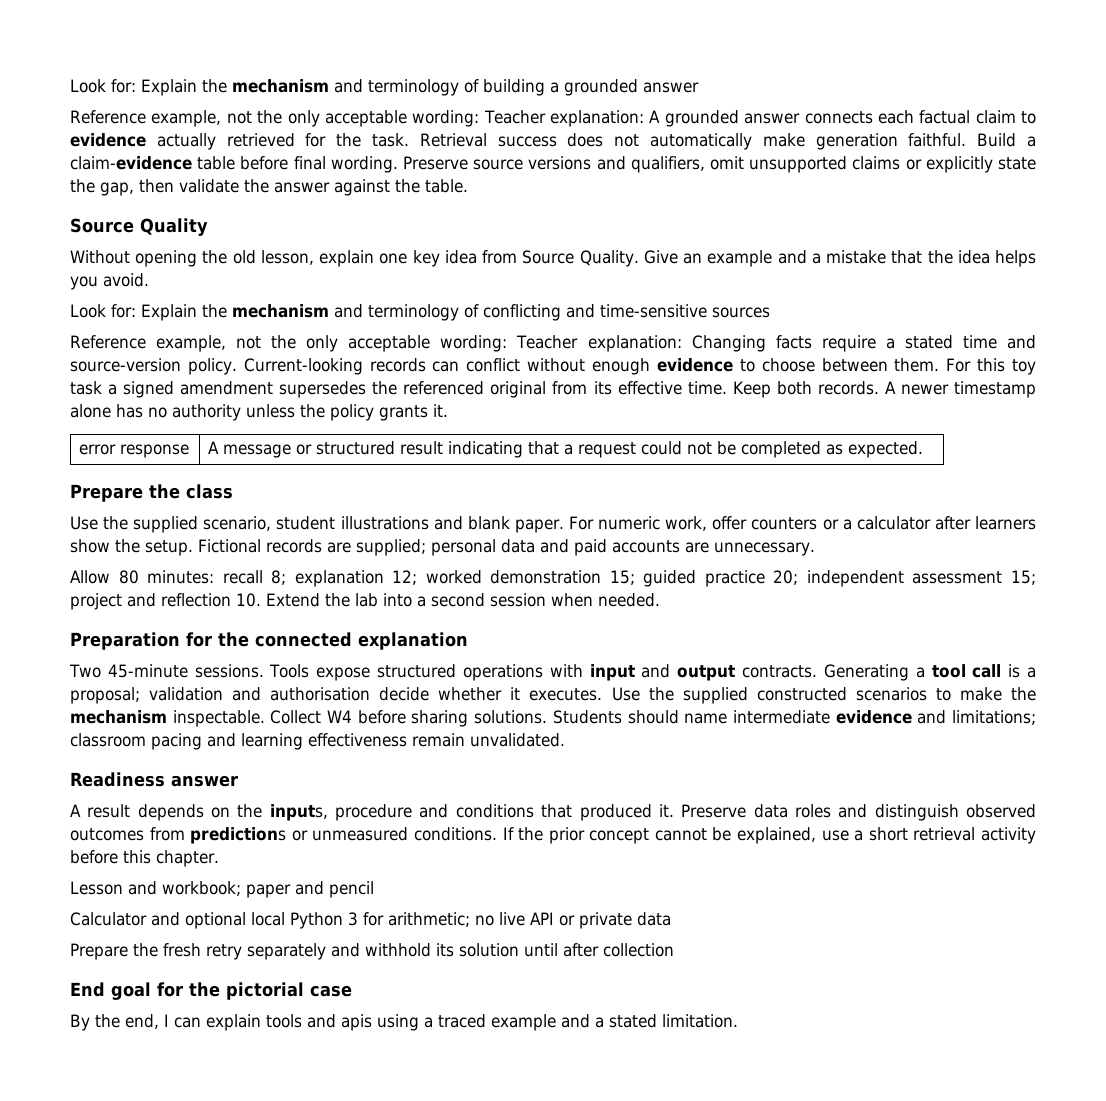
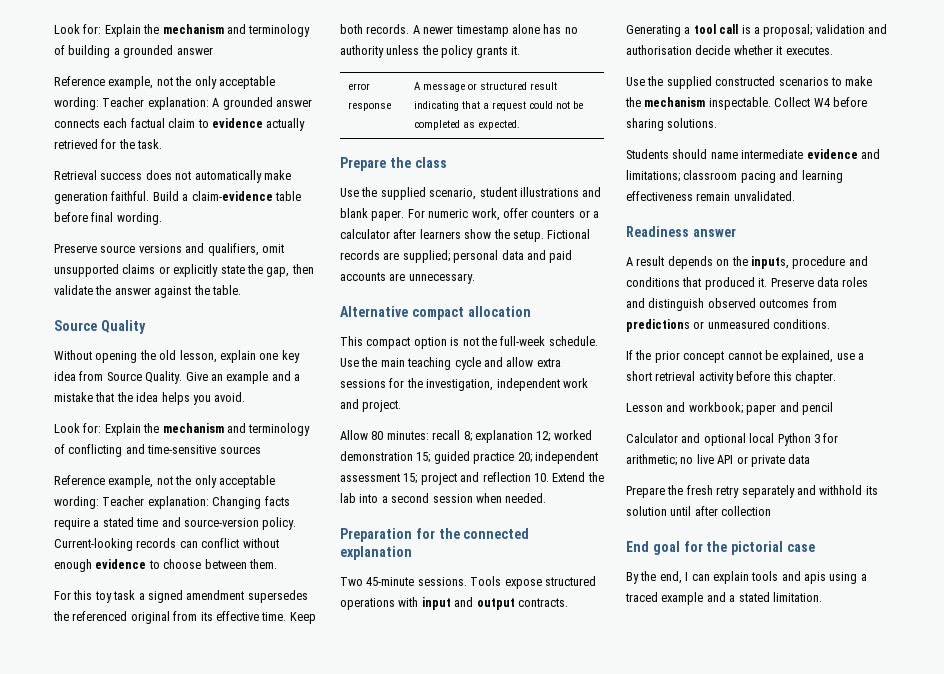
- Reference example, not the only acceptable wording: Teacher explanation: A grounded answer connects each factual claim to evidence actually retrieved for the task. Retrieval success does not automatically make generation faithful.
+ Reference example, not the only acceptable wording: Teacher explanation: A grounded answer connects each factual claim to evidence actually retrieved for the task.
+ Retrieval success does not automatically make generation faithful.
- Build a claim-evidence table before final wording. Preserve source versions and qualifiers, omit unsupported claims or explicitly state the gap, then validate the answer against the table.
+ Build a claim-evidence table before final wording.
+ Preserve source versions and qualifiers, omit unsupported claims or explicitly state the gap, then validate the answer against the table.
- Current-looking records can conflict without enough evidence to choose between them. For this toy task a signed amendment supersedes the referenced original from its effective time.
+ Current-looking records can conflict without enough evidence to choose between them.
+ For this toy task a signed amendment supersedes the referenced original from its effective time.
+ Alternative compact allocation
+ This compact option is not the full-week schedule. Use the main teaching cycle and allow extra sessions for the investigation, independent work and project.
- Generating a tool call is a proposal; validation and authorisation decide whether it executes. Use the supplied constructed scenarios to make the mechanism inspectable.
+ Generating a tool call is a proposal; validation and authorisation decide whether it executes.
+ Use the supplied constructed scenarios to make the mechanism inspectable.
- Collect W4 before sharing solutions. Students should name intermediate evidence and limitations; classroom pacing and learning effectiveness remain unvalidated.
+ Collect W4 before sharing solutions.
+ Students should name intermediate evidence and limitations; classroom pacing and learning effectiveness remain unvalidated.
- Preserve data roles and distinguish observed outcomes from predictions or unmeasured conditions. If the prior concept cannot be explained, use a short retrieval activity before this chapter.
+ Preserve data roles and distinguish observed outcomes from predictions or unmeasured conditions.
+ If the prior concept cannot be explained, use a short retrieval activity before this chapter.

